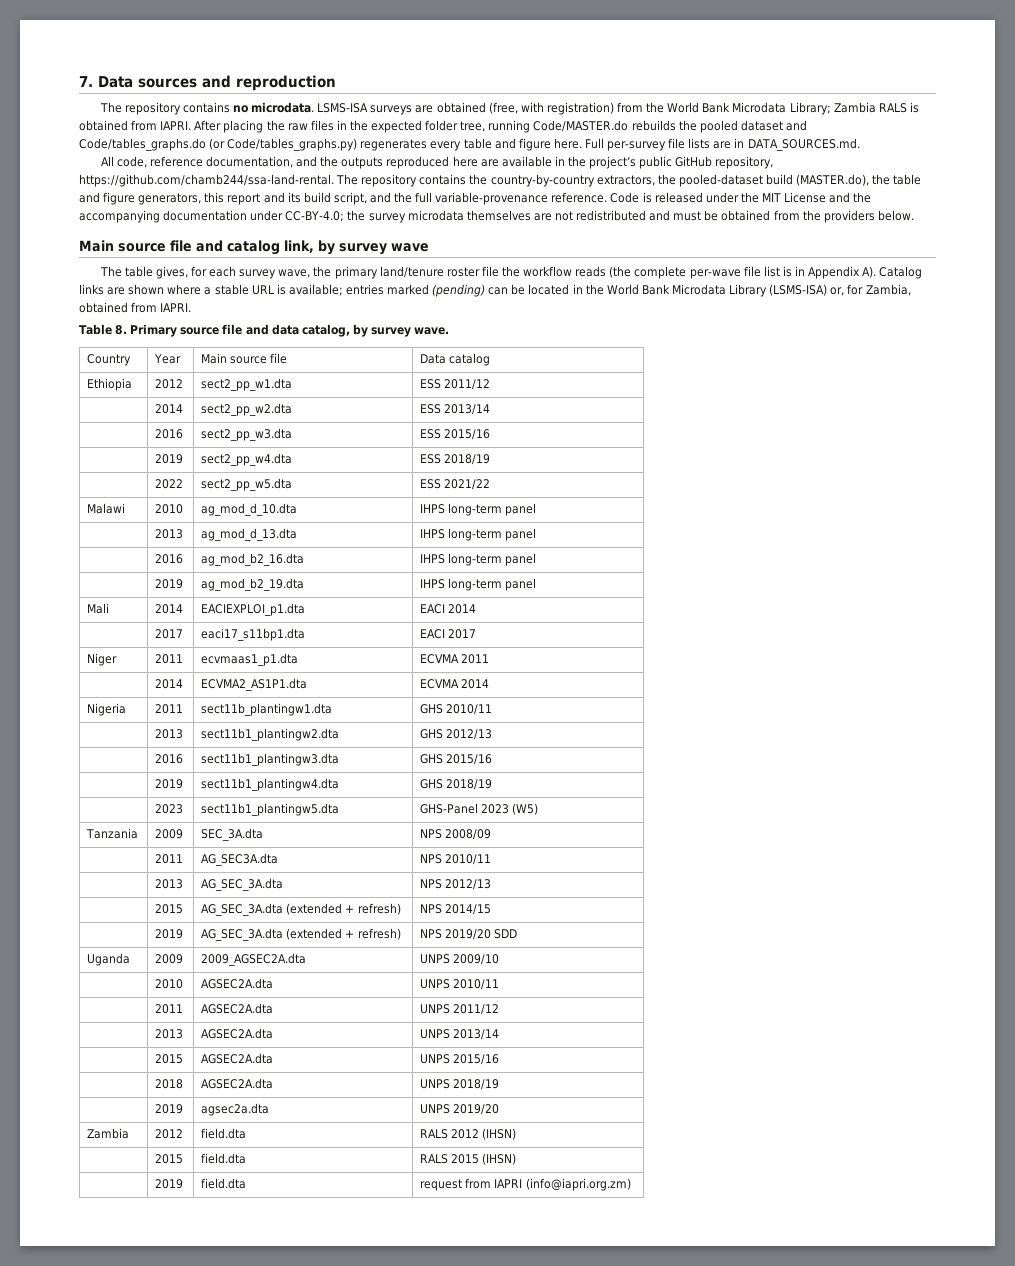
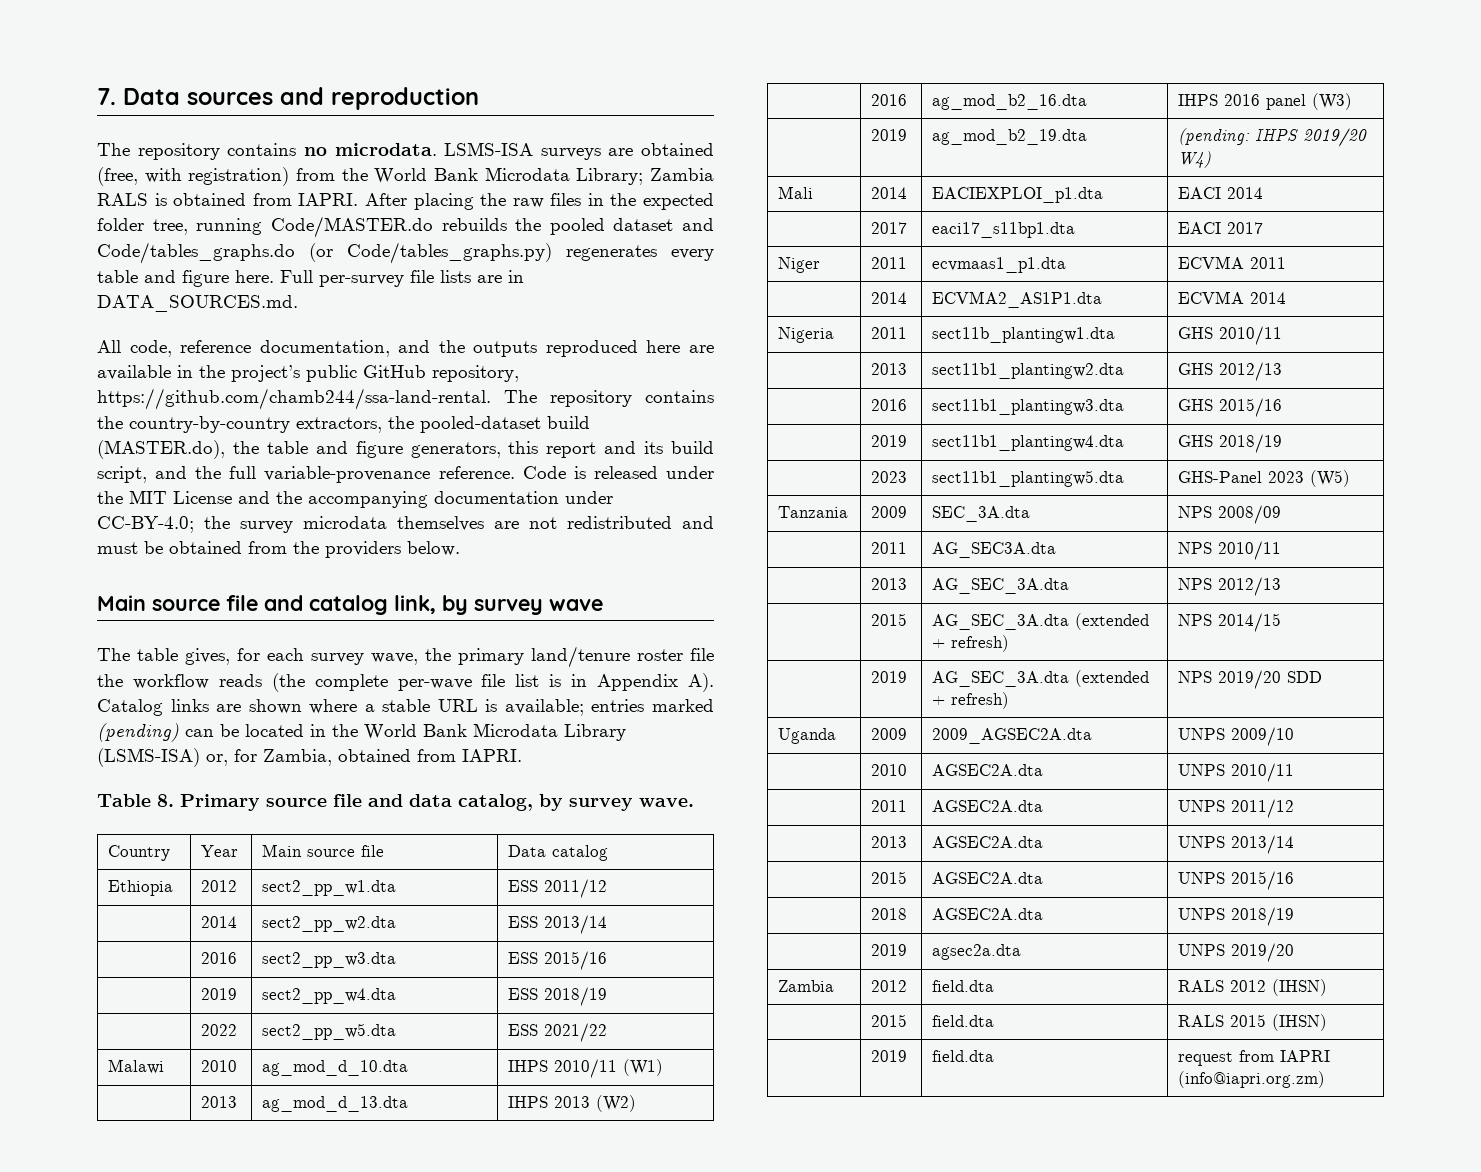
- Malawi | 2010 | ag_mod_d_10.dta | IHPS long-term panel
+ Malawi | 2010 | ag_mod_d_10.dta | IHPS 2010/11 (W1)
- | 2013 | ag_mod_d_13.dta | IHPS long-term panel
+ | 2013 | ag_mod_d_13.dta | IHPS 2013 (W2)
- | 2016 | ag_mod_b2_16.dta | IHPS long-term panel
+ | 2016 | ag_mod_b2_16.dta | IHPS 2016 panel (W3)
- | 2019 | ag_mod_b2_19.dta | IHPS long-term panel
+ | 2019 | ag_mod_b2_19.dta | (pending: IHPS 2019/20 W4)

